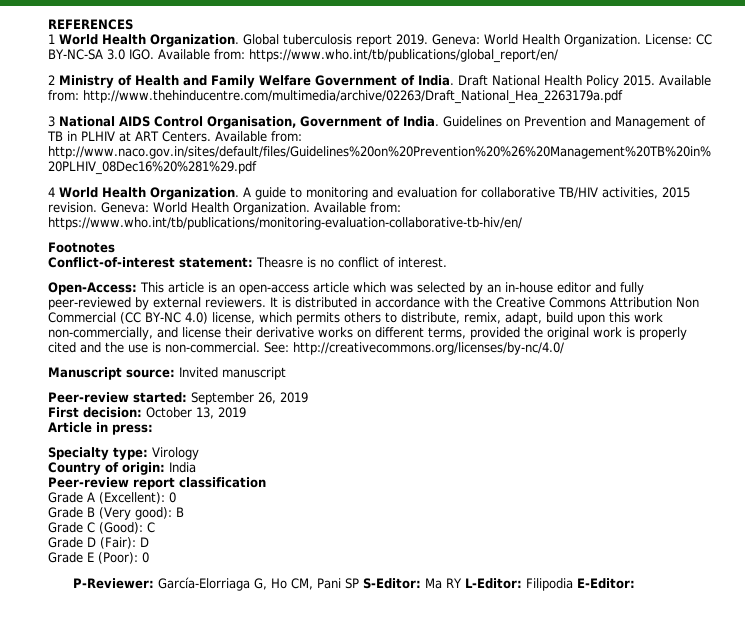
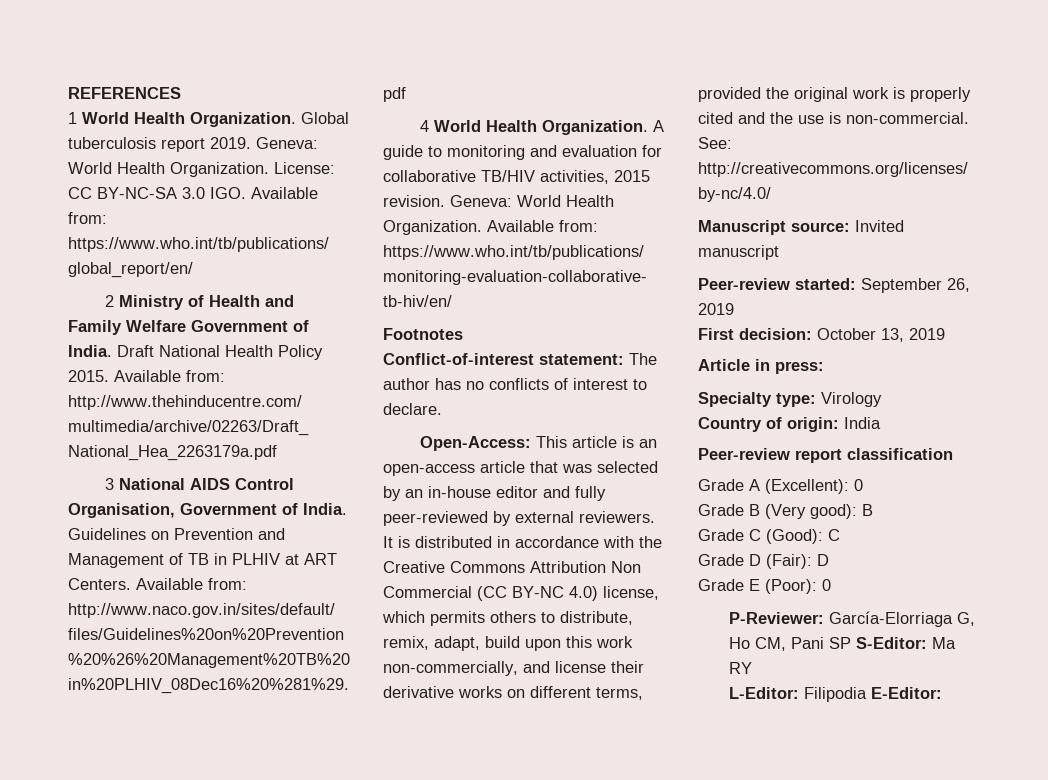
- Conflict-of-interest statement: Theasre is no conflict of interest.
+ Conflict-of-interest statement: The author has no conflicts of interest to declare.
- Open-Access: This article is an open-access article which was selected by an in-house editor and fully peer-reviewed by external reviewers.
+ Open-Access: This article is an open-access article that was selected by an in-house editor and fully peer-reviewed by external reviewers.
- P-Reviewer: García-Elorriaga G, Ho CM, Pani SP S-Editor: Ma RY L-Editor: Filipodia E-Editor:
+ P-Reviewer: García-Elorriaga G, Ho CM, Pani SP S-Editor: Ma RY
+ L-Editor: Filipodia E-Editor:

